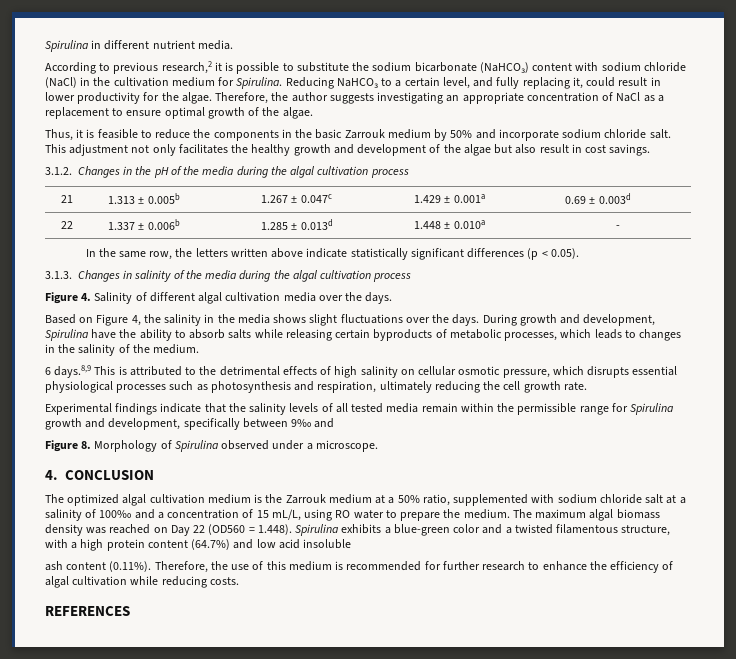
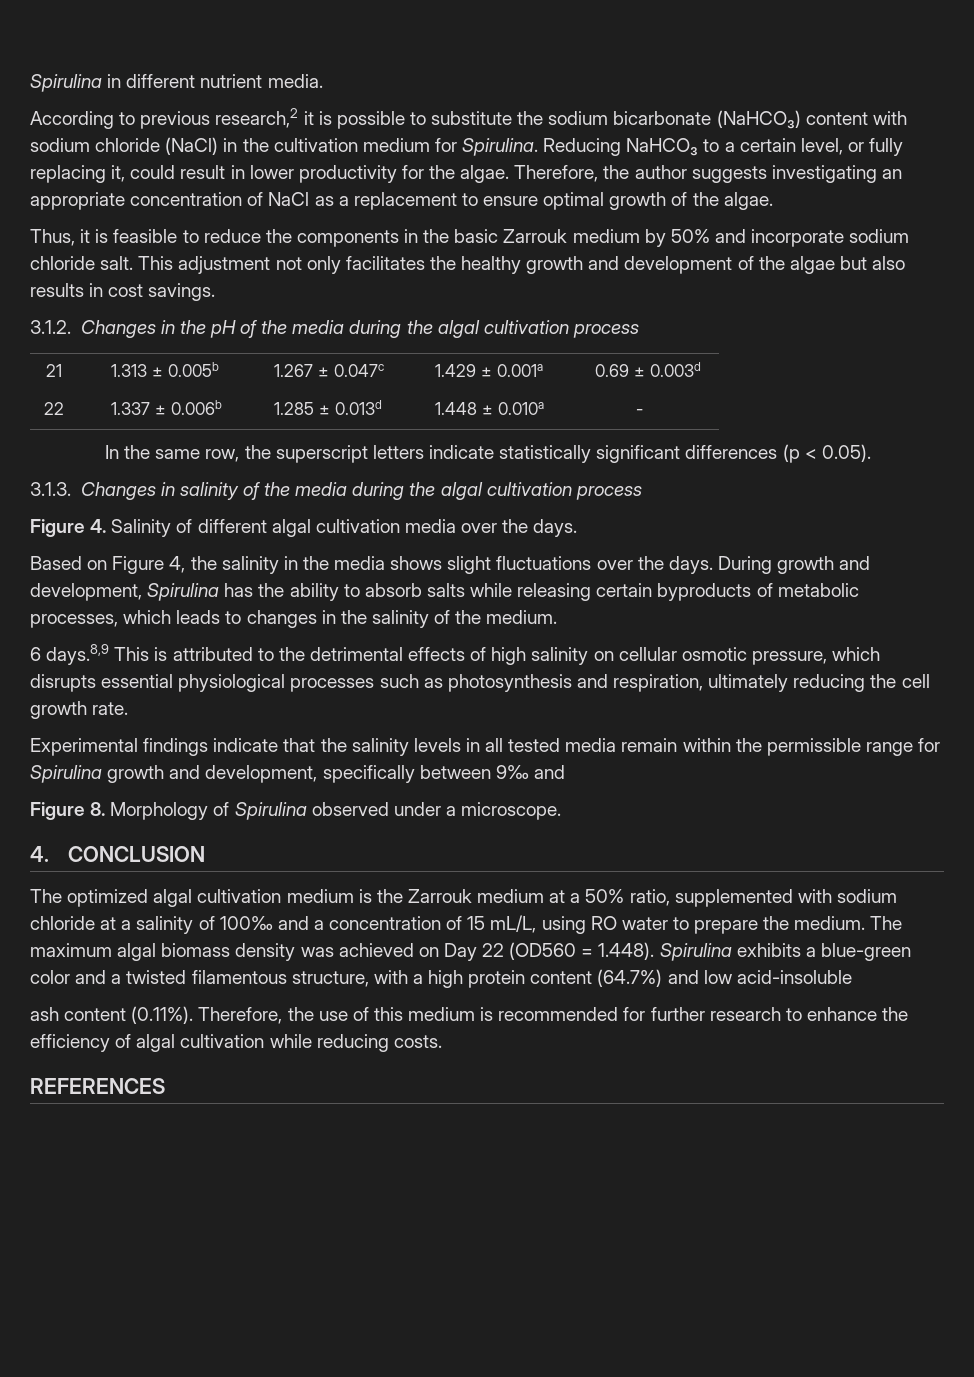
- Reducing NaHCO₃ to a certain level, and fully replacing it, could result in lower productivity for the algae.
+ Reducing NaHCO₃ to a certain level, or fully replacing it, could result in lower productivity for the algae.
- This adjustment not only facilitates the healthy growth and development of the algae but also result in cost savings.
+ This adjustment not only facilitates the healthy growth and development of the algae but also results in cost savings.
- In the same row, the letters written above indicate statistically significant differences (p < 0.05).
+ In the same row, the superscript letters indicate statistically significant differences (p < 0.05).
- During growth and development, Spirulina have the ability to absorb salts while releasing certain byproducts of metabolic processes, which leads to changes in the salinity of the medium.
+ During growth and development, Spirulina has the ability to absorb salts while releasing certain byproducts of metabolic processes, which leads to changes in the salinity of the medium.
- Experimental findings indicate that the salinity levels of all tested media remain within the permissible range for Spirulina growth and development, specifically between 9‰ and
+ Experimental findings indicate that the salinity levels in all tested media remain within the permissible range for Spirulina growth and development, specifically between 9‰ and
- The optimized algal cultivation medium is the Zarrouk medium at a 50% ratio, supplemented with sodium chloride salt at a salinity of 100‰ and a concentration of 15 mL/L, using RO water to prepare the medium.
+ The optimized algal cultivation medium is the Zarrouk medium at a 50% ratio, supplemented with sodium chloride at a salinity of 100‰ and a concentration of 15 mL/L, using RO water to prepare the medium.
- The maximum algal biomass density was reached on Day 22 (OD560 = 1.448). Spirulina exhibits a blue-green color and a twisted filamentous structure, with a high protein content (64.7%) and low acid insoluble
+ The maximum algal biomass density was achieved on Day 22 (OD560 = 1.448). Spirulina exhibits a blue-green color and a twisted filamentous structure, with a high protein content (64.7%) and low acid-insoluble

